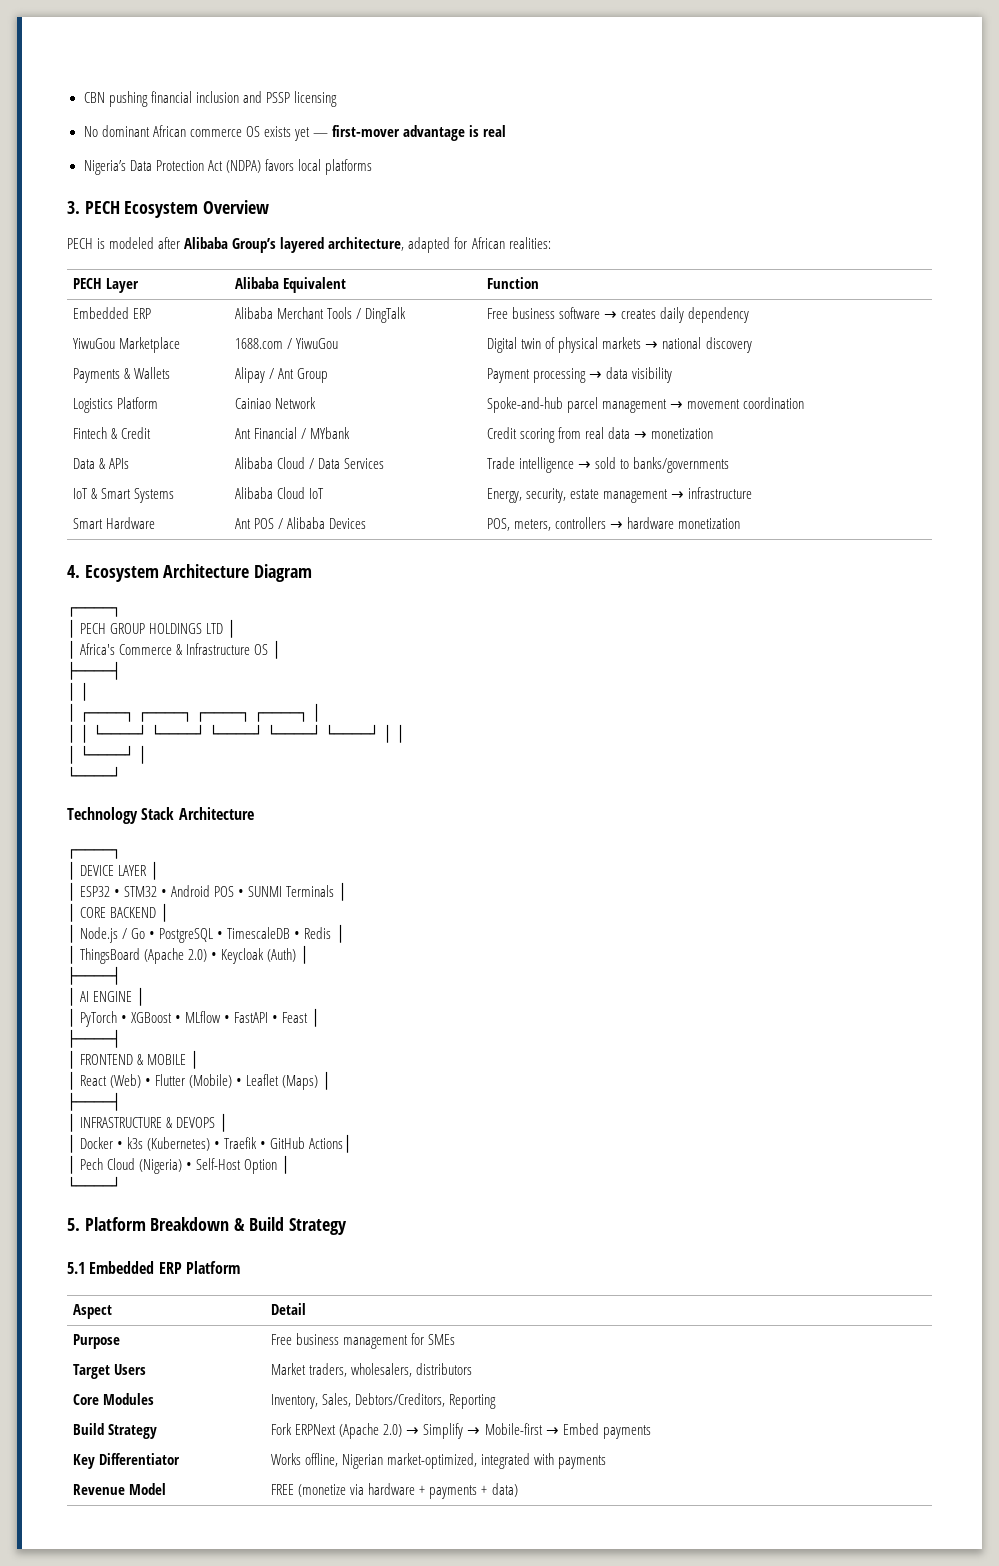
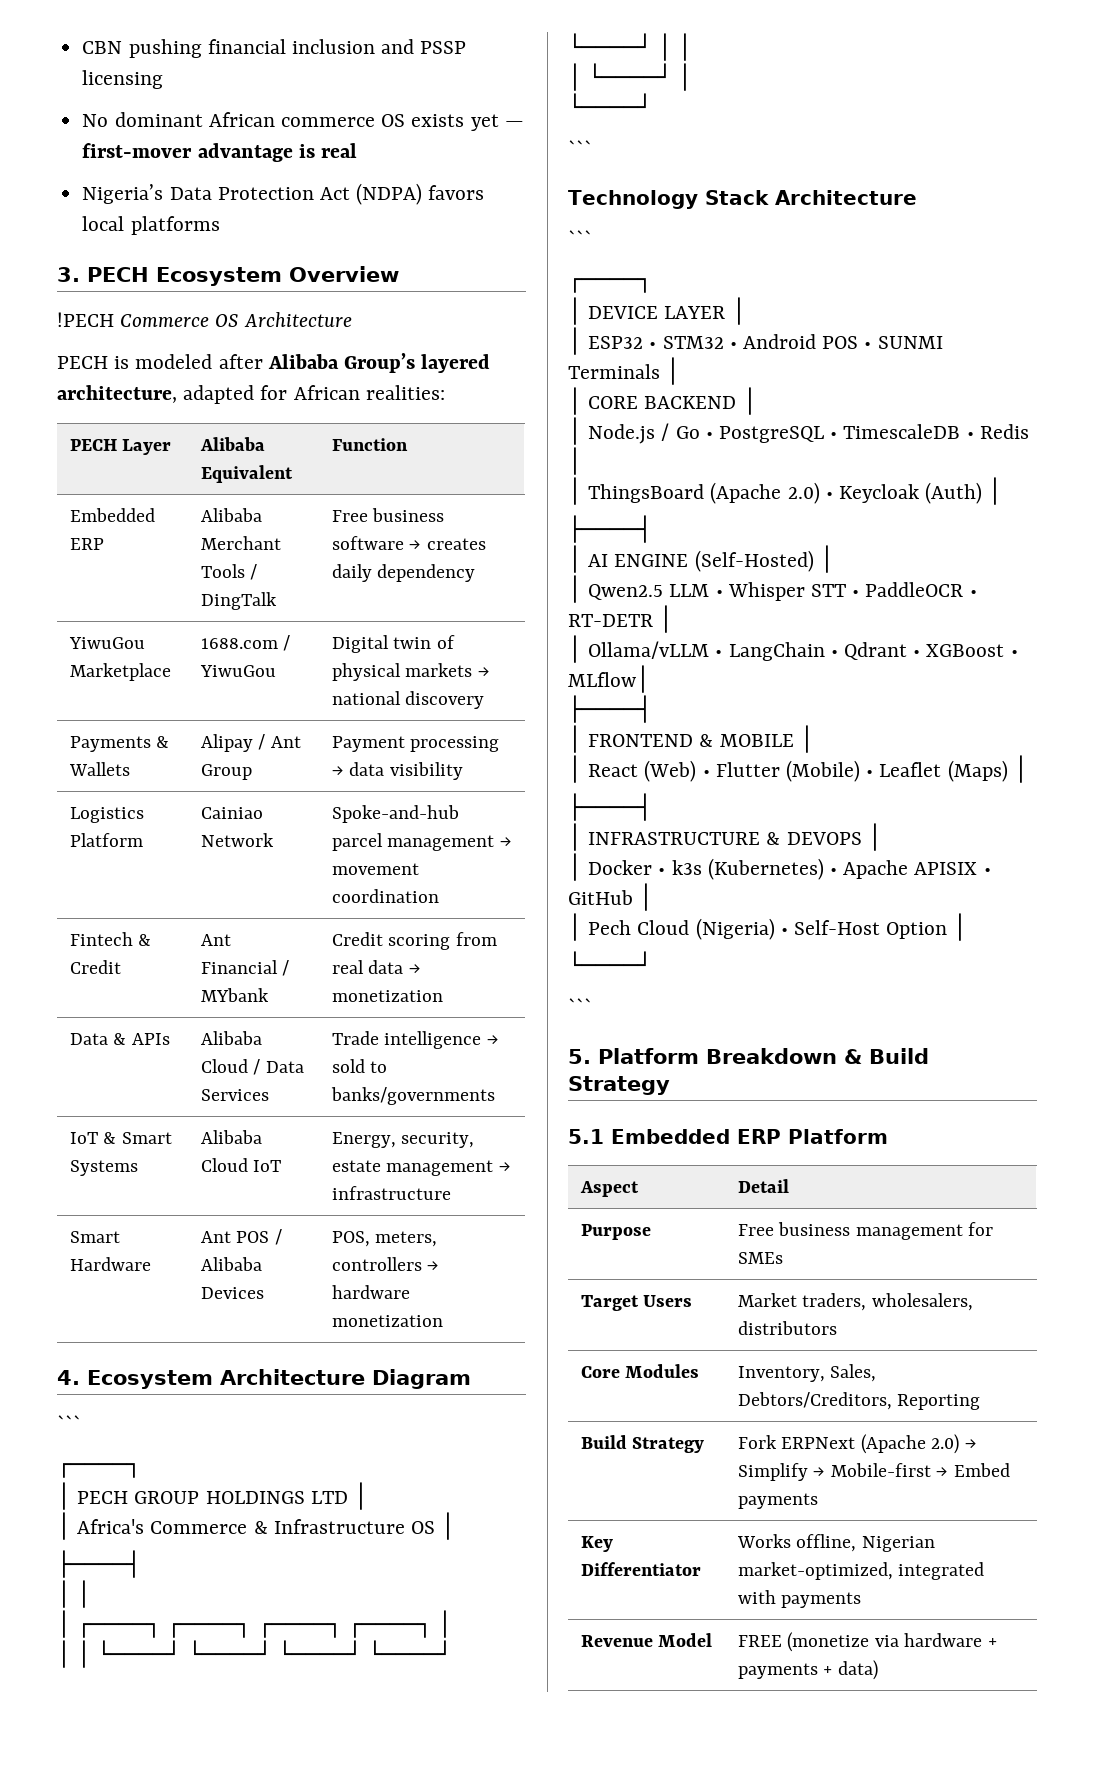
+ !PECH Commerce OS Architecture
  4. Ecosystem Architecture Diagram
+ ```
  │ └────┘ │
  └────┘
+ ```
  Technology Stack Architecture
+ ```
- │ AI ENGINE │
- │ PyTorch • XGBoost • MLflow • FastAPI • Feast │
+ │ AI ENGINE (Self-Hosted) │
+ │ Qwen2.5 LLM • Whisper STT • PaddleOCR • RT-DETR │
+ │ Ollama/vLLM • LangChain • Qdrant • XGBoost • MLflow│
- │ Docker • k3s (Kubernetes) • Traefik • GitHub Actions│
+ │ Docker • k3s (Kubernetes) • Apache APISIX • GitHub │
  │ Pech Cloud (Nigeria) • Self-Host Option │
  └────┘
+ ```

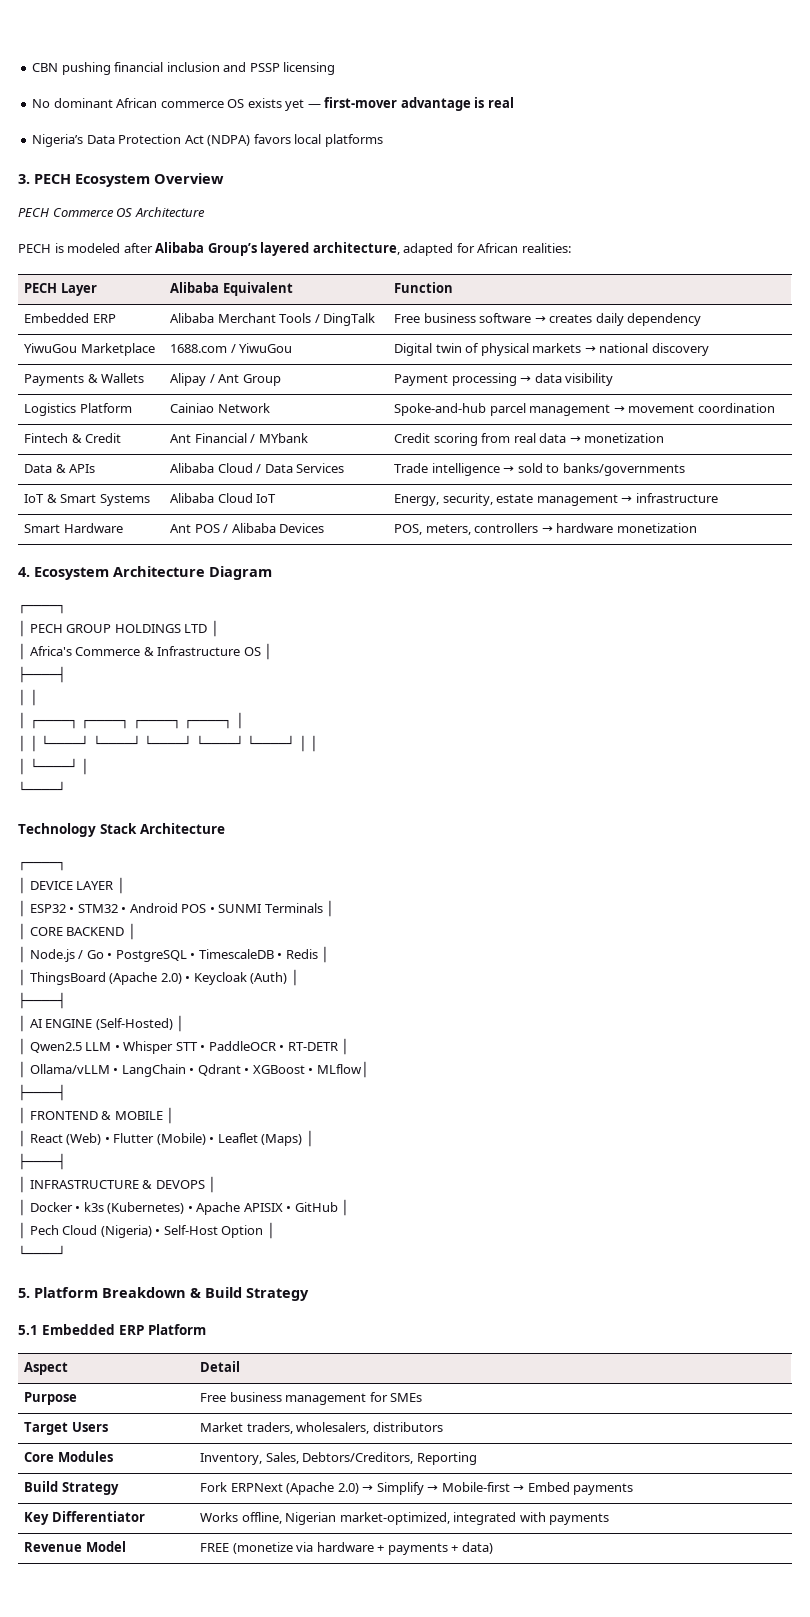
- !PECH Commerce OS Architecture
+ PECH Commerce OS Architecture
  4. Ecosystem Architecture Diagram
- ```
  │ └────┘ │
  └────┘
- ```
  Technology Stack Architecture
- ```
  │ Pech Cloud (Nigeria) • Self-Host Option │
  └────┘
- ```

